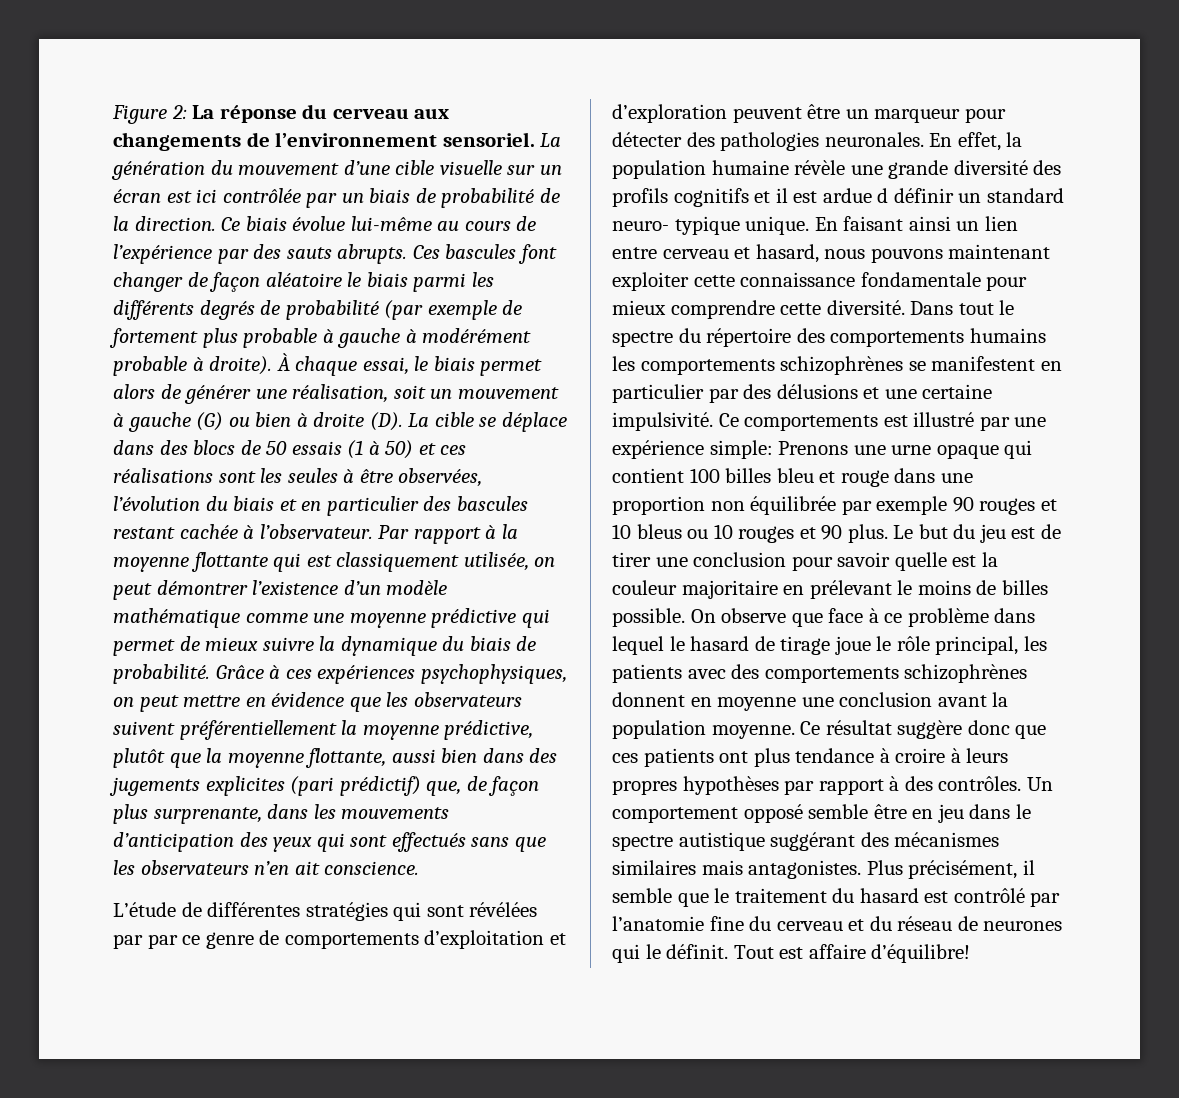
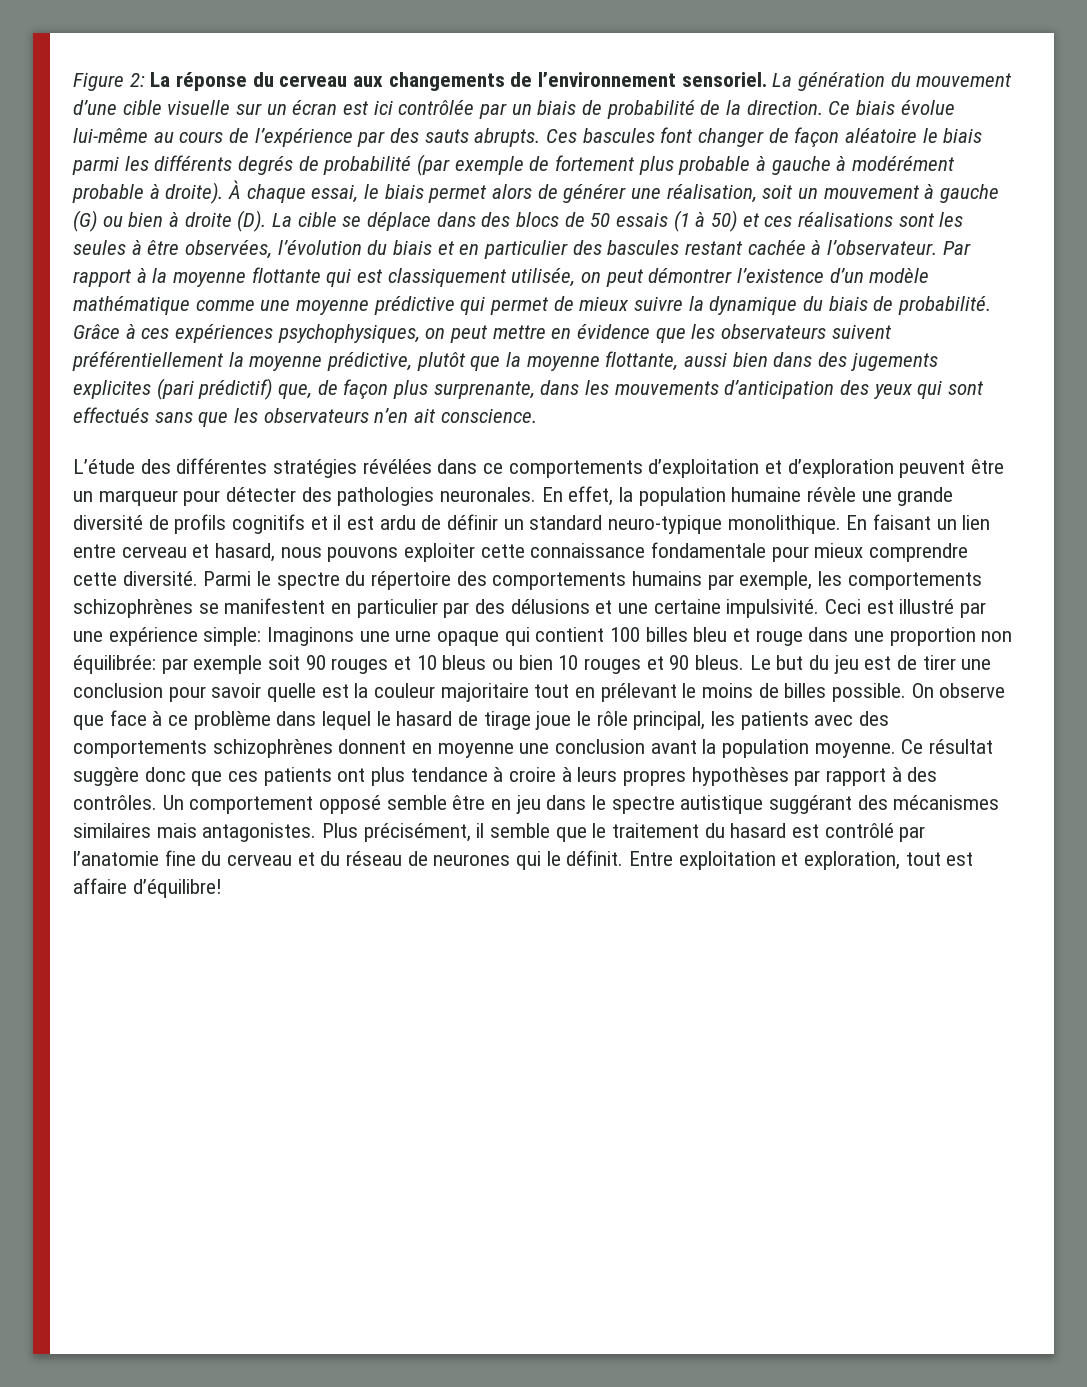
- L’étude de différentes stratégies qui sont révélées par par ce genre de comportements d’exploitation et d’exploration peuvent être un marqueur pour détecter des pathologies neuronales.
+ L’étude des différentes stratégies révélées dans ce comportements d’exploitation et d’exploration peuvent être un marqueur pour détecter des pathologies neuronales.
- En effet, la population humaine révèle une grande diversité des profils cognitifs et il est ardue d définir un standard neuro- typique unique.
+ En effet, la population humaine révèle une grande diversité de profils cognitifs et il est ardu de définir un standard neuro-typique monolithique.
- En faisant ainsi un lien entre cerveau et hasard, nous pouvons maintenant exploiter cette connaissance fondamentale pour mieux comprendre cette diversité.
+ En faisant un lien entre cerveau et hasard, nous pouvons exploiter cette connaissance fondamentale pour mieux comprendre cette diversité.
- Dans tout le spectre du répertoire des comportements humains les comportements schizophrènes se manifestent en particulier par des délusions et une certaine impulsivité.
+ Parmi le spectre du répertoire des comportements humains par exemple, les comportements schizophrènes se manifestent en particulier par des délusions et une certaine impulsivité.
- Ce comportements est illustré par une expérience simple: Prenons une urne opaque qui contient 100 billes bleu et rouge dans une proportion non équilibrée par exemple 90 rouges et 10 bleus ou 10 rouges et 90 plus.
+ Ceci est illustré par une expérience simple: Imaginons une urne opaque qui contient 100 billes bleu et rouge dans une proportion non équilibrée: par exemple soit 90 rouges et 10 bleus ou bien 10 rouges et 90 bleus.
- Le but du jeu est de tirer une conclusion pour savoir quelle est la couleur majoritaire en prélevant le moins de billes possible.
+ Le but du jeu est de tirer une conclusion pour savoir quelle est la couleur majoritaire tout en prélevant le moins de billes possible.
- Tout est affaire d’équilibre!
+ Entre exploitation et exploration, tout est affaire d’équilibre!

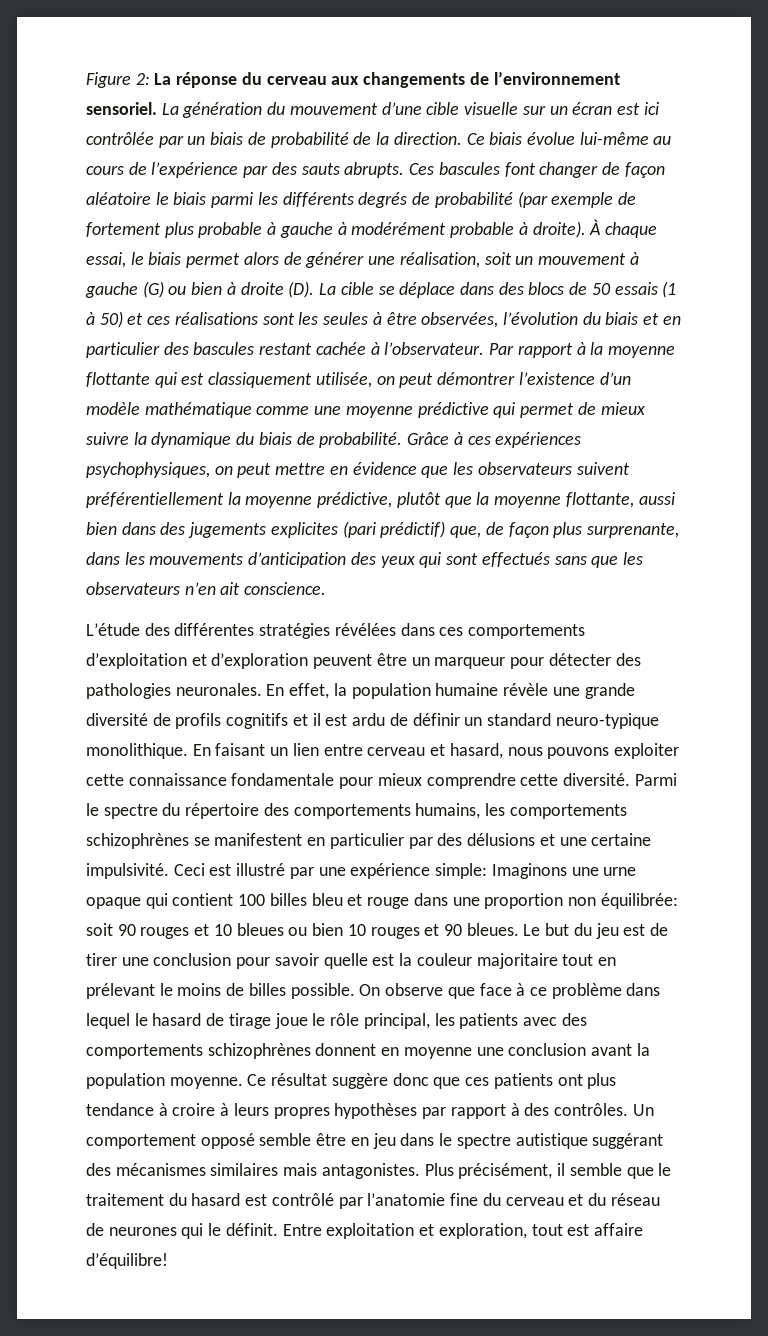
- L’étude des différentes stratégies révélées dans ce comportements d’exploitation et d’exploration peuvent être un marqueur pour détecter des pathologies neuronales.
+ L’étude des différentes stratégies révélées dans ces comportements d’exploitation et d’exploration peuvent être un marqueur pour détecter des pathologies neuronales.
- Parmi le spectre du répertoire des comportements humains par exemple, les comportements schizophrènes se manifestent en particulier par des délusions et une certaine impulsivité.
+ Parmi le spectre du répertoire des comportements humains, les comportements schizophrènes se manifestent en particulier par des délusions et une certaine impulsivité.
- Ceci est illustré par une expérience simple: Imaginons une urne opaque qui contient 100 billes bleu et rouge dans une proportion non équilibrée: par exemple soit 90 rouges et 10 bleus ou bien 10 rouges et 90 bleus.
+ Ceci est illustré par une expérience simple: Imaginons une urne opaque qui contient 100 billes bleu et rouge dans une proportion non équilibrée: soit 90 rouges et 10 bleues ou bien 10 rouges et 90 bleues.

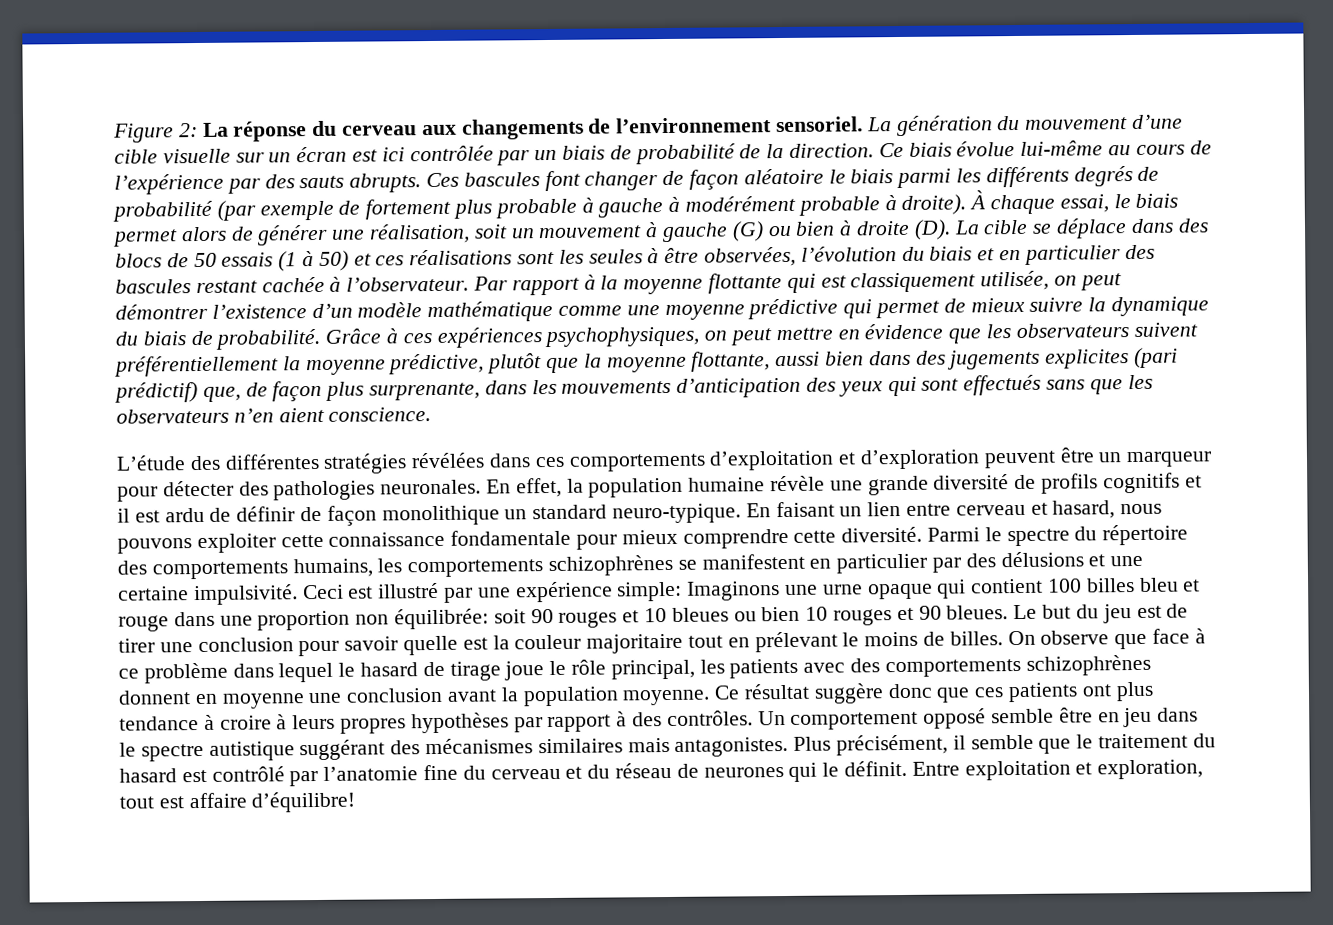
- Grâce à ces expériences psychophysiques, on peut mettre en évidence que les observateurs suivent préférentiellement la moyenne prédictive, plutôt que la moyenne flottante, aussi bien dans des jugements explicites (pari prédictif) que, de façon plus surprenante, dans les mouvements d’anticipation des yeux qui sont effectués sans que les observateurs n’en ait conscience.
+ Grâce à ces expériences psychophysiques, on peut mettre en évidence que les observateurs suivent préférentiellement la moyenne prédictive, plutôt que la moyenne flottante, aussi bien dans des jugements explicites (pari prédictif) que, de façon plus surprenante, dans les mouvements d’anticipation des yeux qui sont effectués sans que les observateurs n’en aient conscience.
- En effet, la population humaine révèle une grande diversité de profils cognitifs et il est ardu de définir un standard neuro-typique monolithique.
+ En effet, la population humaine révèle une grande diversité de profils cognitifs et il est ardu de définir de façon monolithique un standard neuro-typique.
- Le but du jeu est de tirer une conclusion pour savoir quelle est la couleur majoritaire tout en prélevant le moins de billes possible.
+ Le but du jeu est de tirer une conclusion pour savoir quelle est la couleur majoritaire tout en prélevant le moins de billes.

